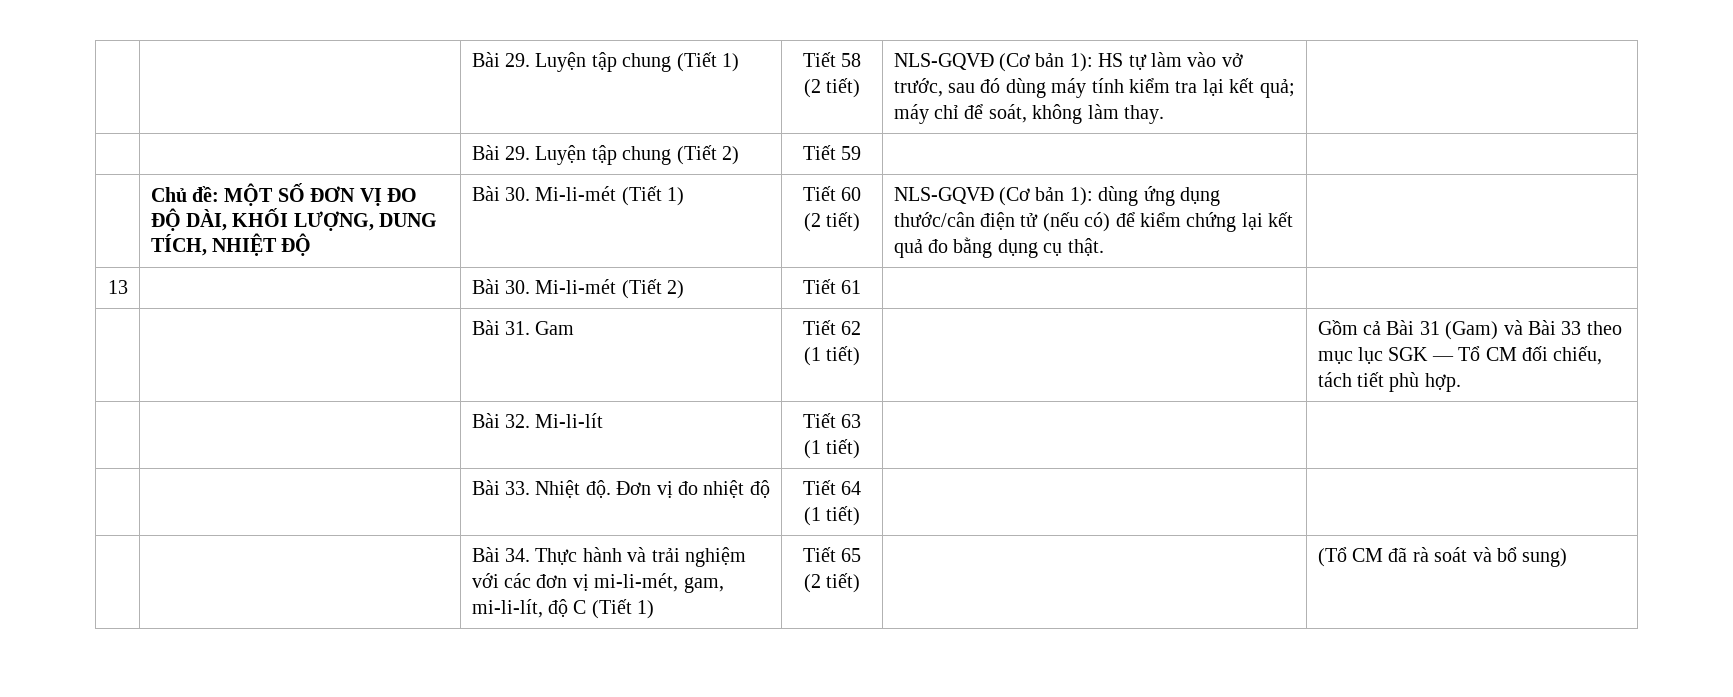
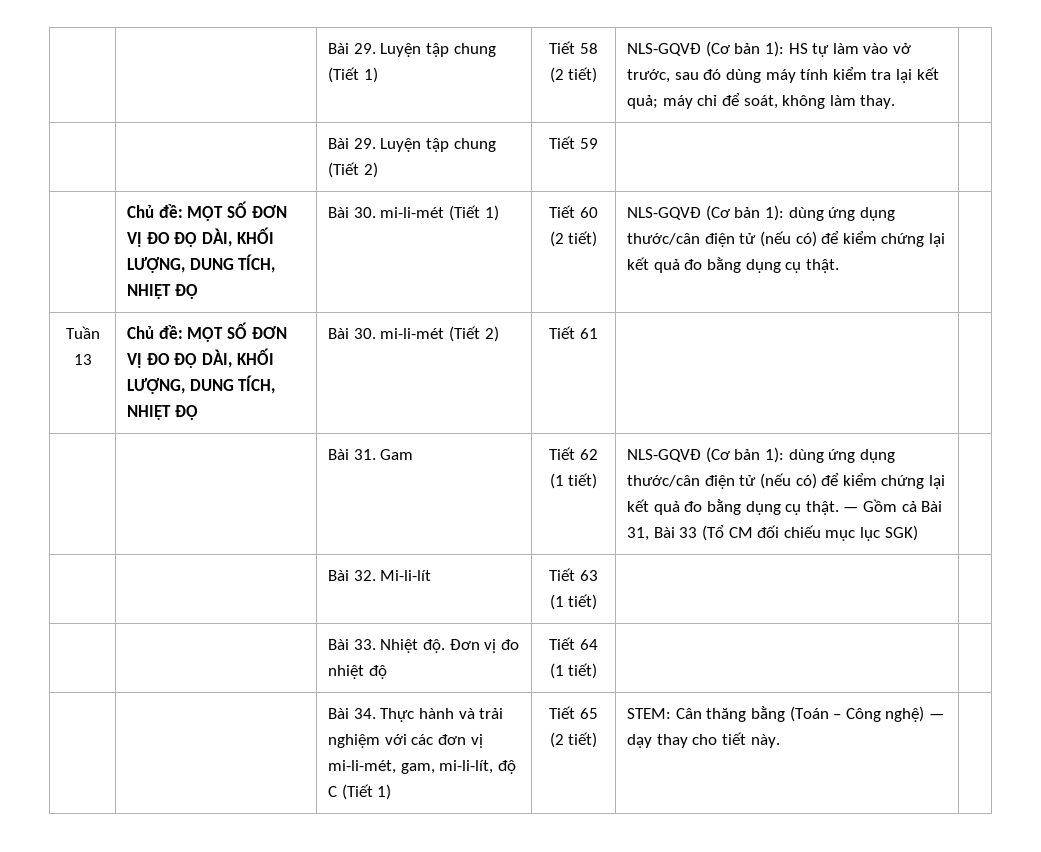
- Bài 30. Mi-li-mét (Tiết 1)
+ Bài 30. mi-li-mét (Tiết 1)
- 13 | | Bài 30. Mi-li-mét (Tiết 2) | Tiết 61 | |
+ Tuần 13 | Chủ đề: MỘT SỐ ĐƠN VỊ ĐO ĐỘ DÀI, KHỐI LƯỢNG, DUNG TÍCH, NHIỆT ĐỘ | Bài 30. mi-li-mét (Tiết 2) | Tiết 61 | |
- Gồm cả Bài 31 (Gam) và Bài 33 theo mục lục SGK — Tổ CM đối chiếu, tách tiết phù hợp.
+ NLS-GQVĐ (Cơ bản 1): dùng ứng dụng thước/cân điện tử (nếu có) để kiểm chứng lại kết quả đo bằng dụng cụ thật. — Gồm cả Bài 31, Bài 33 (Tổ CM đối chiếu mục lục SGK)
- | | Bài 34. Thực hành và trải nghiệm với các đơn vị mi-li-mét, gam, mi-li-lít, độ C (Tiết 1) | Tiết 65 (2 tiết) | | (Tổ CM đã rà soát và bổ sung)
+ | | Bài 34. Thực hành và trải nghiệm với các đơn vị mi-li-mét, gam, mi-li-lít, độ C (Tiết 1) | Tiết 65 (2 tiết) | STEM: Cân thăng bằng (Toán – Công nghệ) — dạy thay cho tiết này. |

